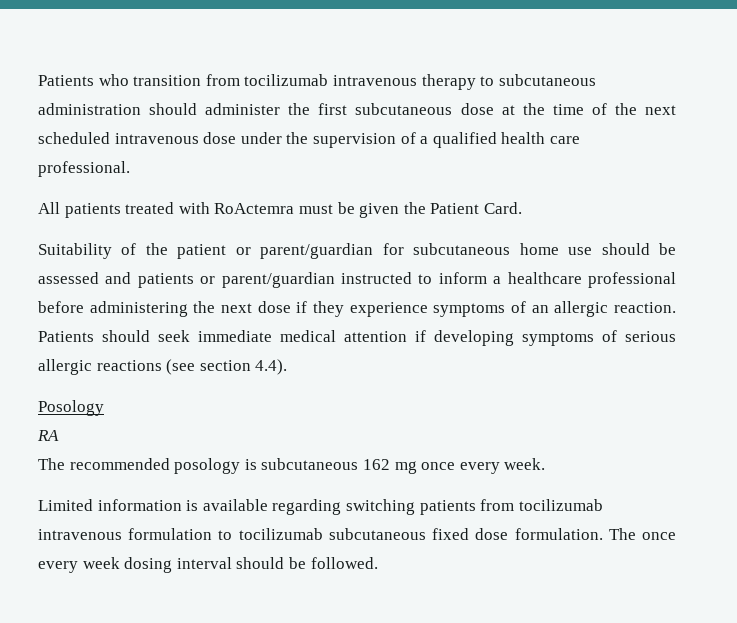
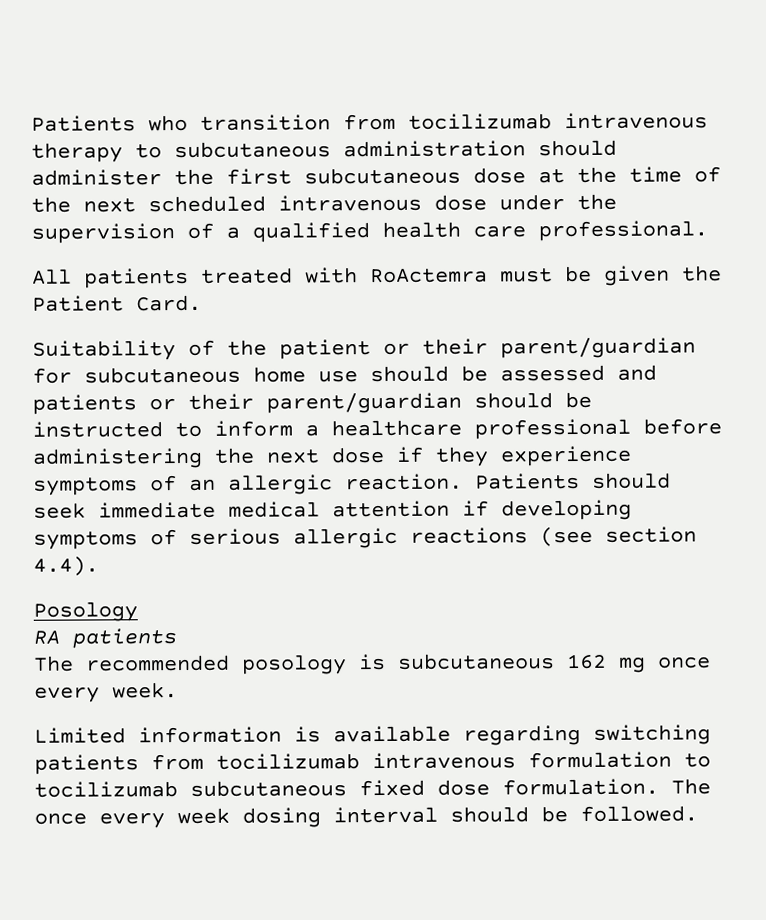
- Suitability of the patient or parent/guardian for subcutaneous home use should be assessed and patients or parent/guardian instructed to inform a healthcare professional before administering the next dose if they experience symptoms of an allergic reaction.
+ Suitability of the patient or their parent/guardian for subcutaneous home use should be assessed and patients or their parent/guardian should be instructed to inform a healthcare professional before administering the next dose if they experience symptoms of an allergic reaction.
- RA
+ RA patients

